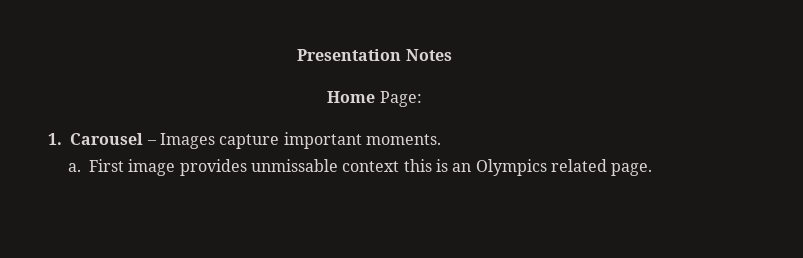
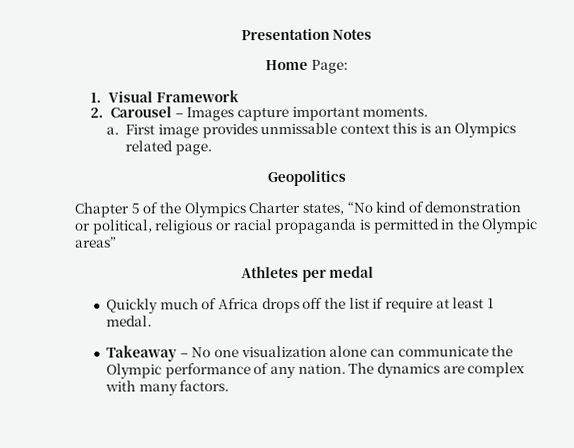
- 1. Carousel – Images capture important moments.
+ 1. Visual Framework
+ 2. Carousel – Images capture important moments.
+ Geopolitics
+ Chapter 5 of the Olympics Charter states, “No kind of demonstration or political, religious or racial propaganda is permitted in the Olympic areas”
+ Athletes per medal
+ Quickly much of Africa drops off the list if require at least 1 medal.
+ Takeaway – No one visualization alone can communicate the Olympic performance of any nation. The dynamics are complex with many factors.

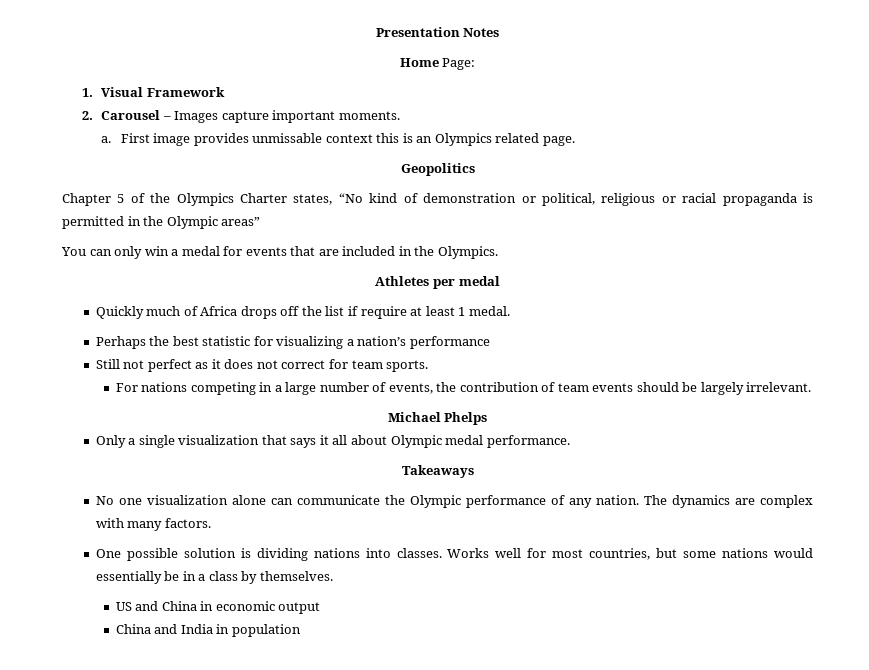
+ You can only win a medal for events that are included in the Olympics.
- Takeaway – No one visualization alone can communicate the Olympic performance of any nation.
+ Perhaps the best statistic for visualizing a nation’s performance
+ Still not perfect as it does not correct for team sports.
+ For nations competing in a large number of events, the contribution of team events should be largely irrelevant.
+ Michael Phelps
+ Only a single visualization that says it all about Olympic medal performance.
+ Takeaways
+ No one visualization alone can communicate the Olympic performance of any nation.
+ One possible solution is dividing nations into classes. Works well for most countries, but some nations would essentially be in a class by themselves.
+ US and China in economic output
+ China and India in population

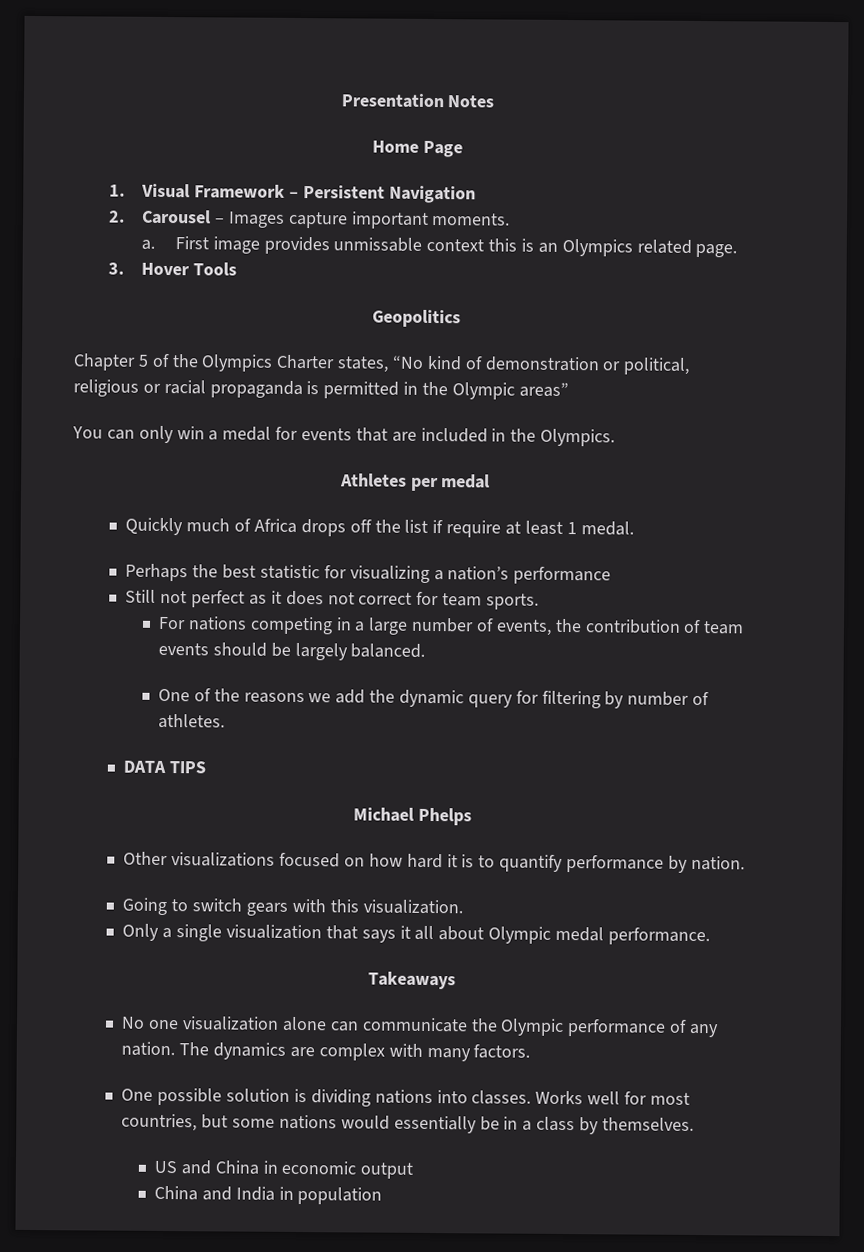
- Home Page:
+ Home Page
- 1. Visual Framework
+ 1. Visual Framework – Persistent Navigation
+ 3. Hover Tools
- For nations competing in a large number of events, the contribution of team events should be largely irrelevant.
+ For nations competing in a large number of events, the contribution of team events should be largely balanced.
+ One of the reasons we add the dynamic query for filtering by number of athletes.
+ DATA TIPS
  Michael Phelps
+ Other visualizations focused on how hard it is to quantify performance by nation.
+ Going to switch gears with this visualization.

